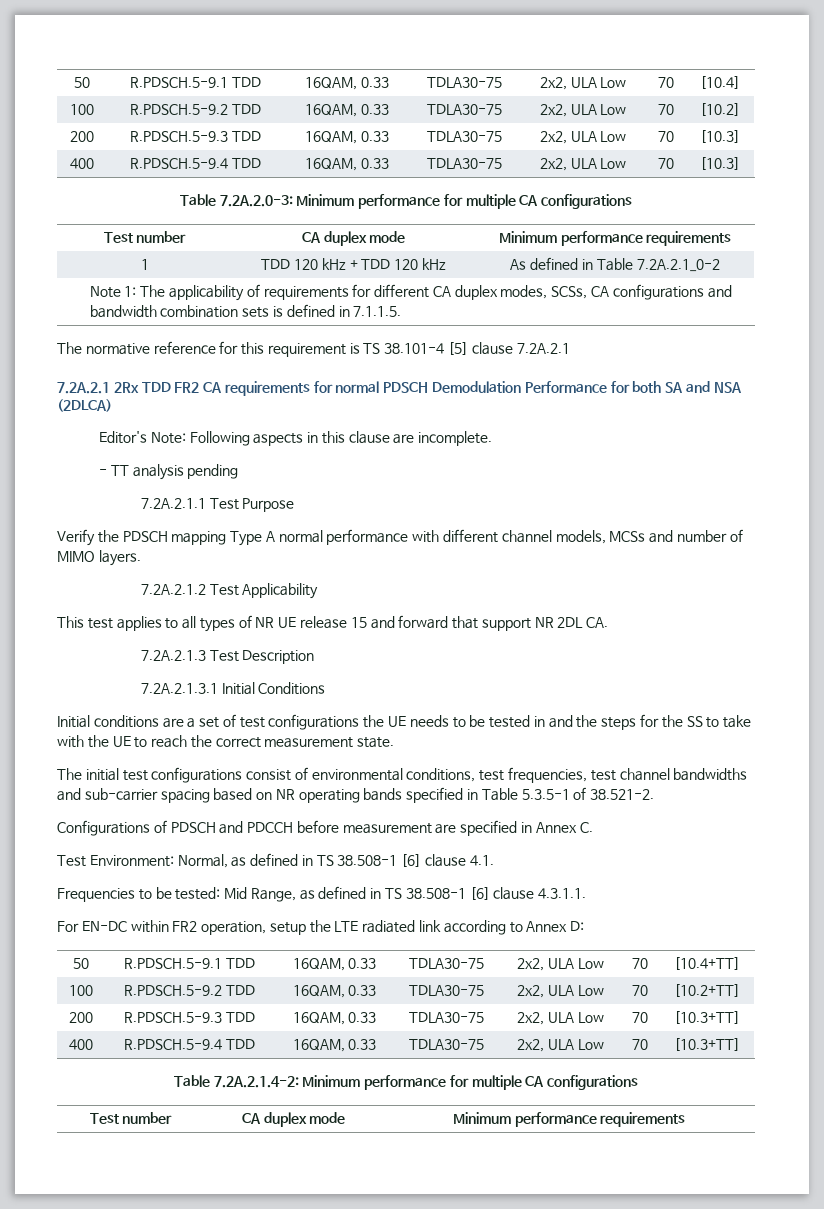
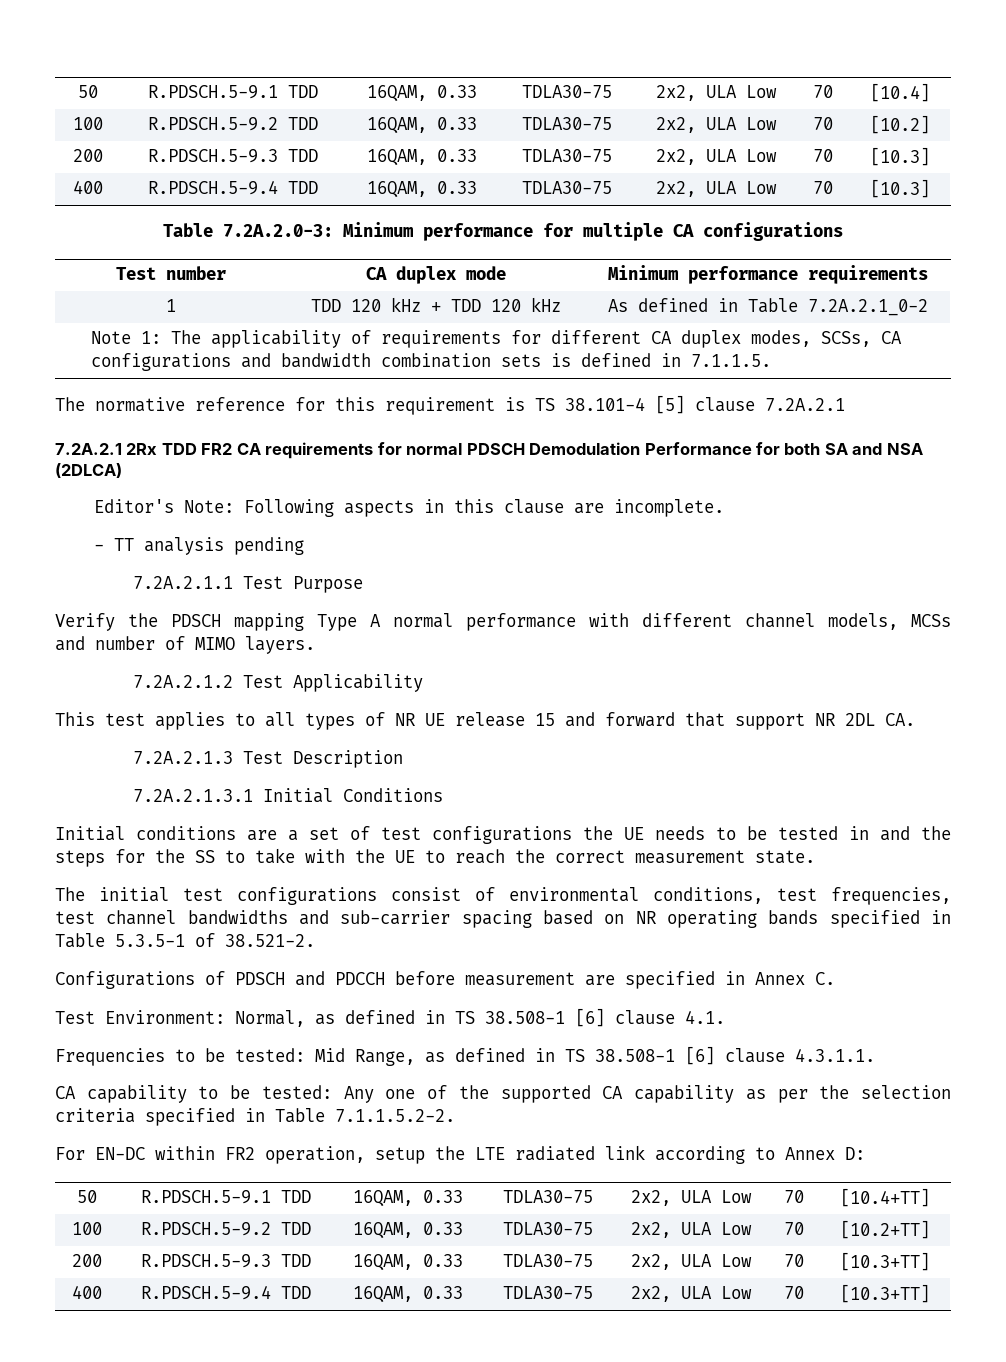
+ CA capability to be tested: Any one of the supported CA capability as per the selection criteria specified in Table 7.1.1.5.2-2.
- Table 7.2A.2.1.4-2: Minimum performance for multiple CA configurations
- Test number | CA duplex mode | Minimum performance requirements

